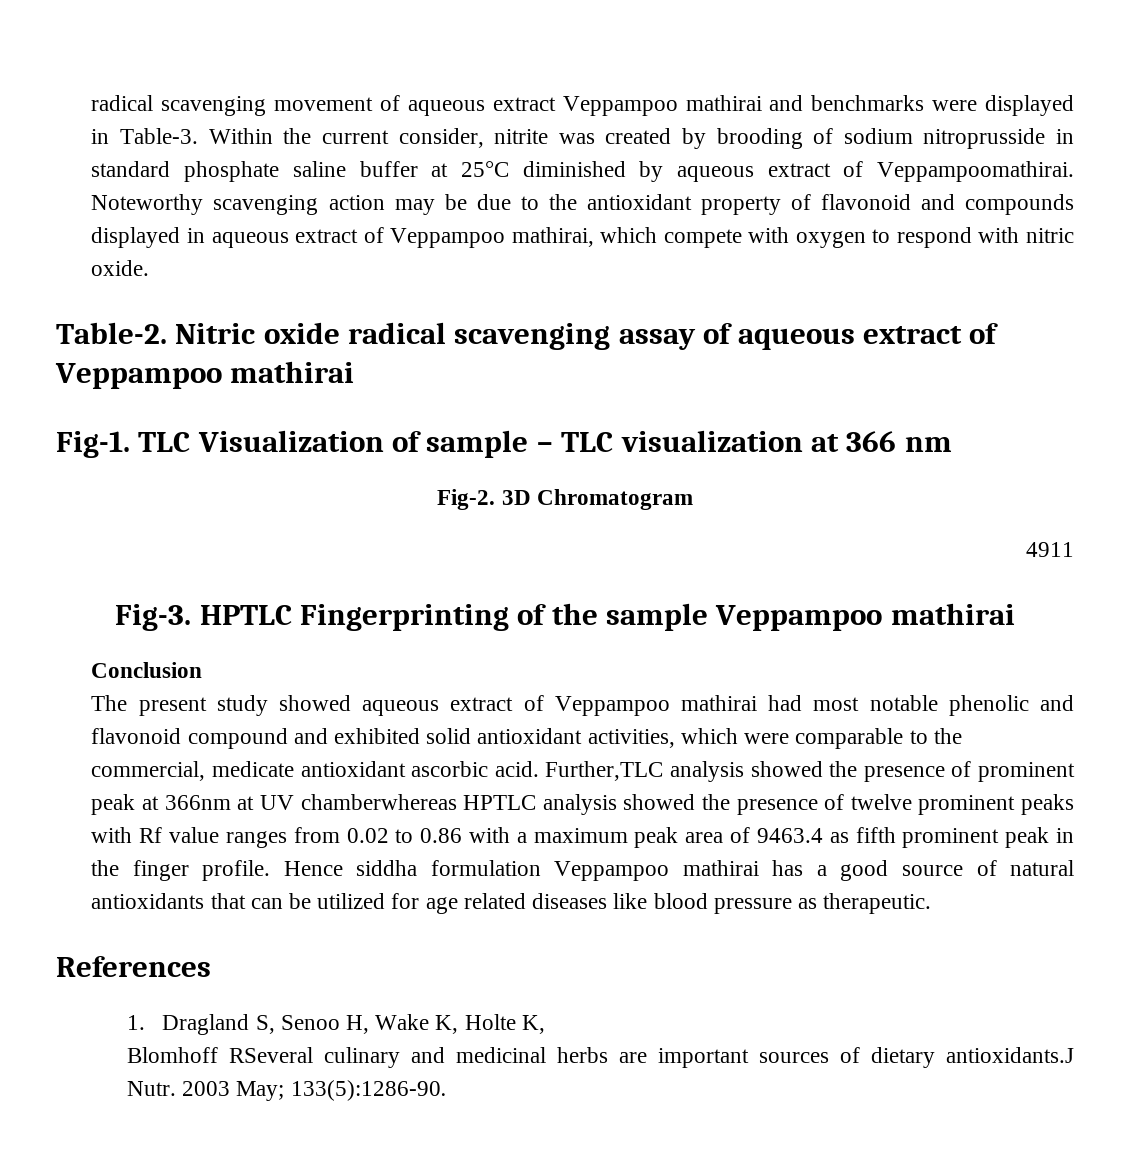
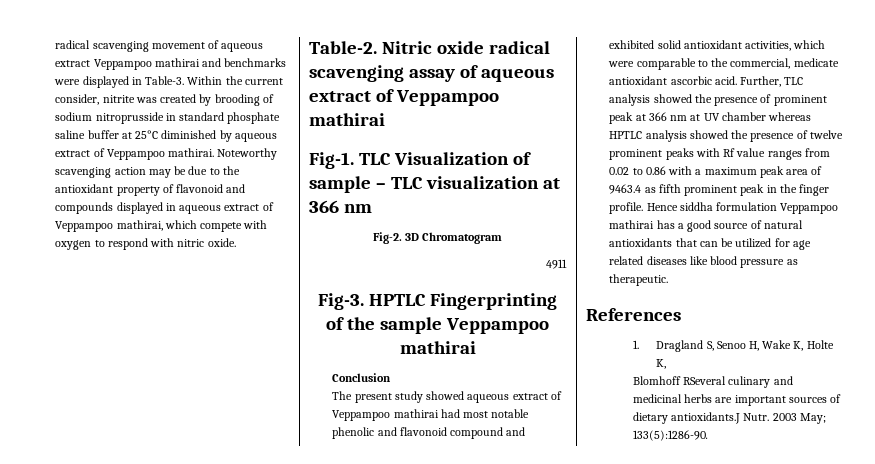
- Within the current consider, nitrite was created by brooding of sodium nitroprusside in standard phosphate saline buffer at 25°C diminished by aqueous extract of Veppampoomathirai.
+ Within the current consider, nitrite was created by brooding of sodium nitroprusside in standard phosphate saline buffer at 25°C diminished by aqueous extract of Veppampoo mathirai.
- Further,TLC analysis showed the presence of prominent peak at 366nm at UV chamberwhereas HPTLC analysis showed the presence of twelve prominent peaks with Rf value ranges from 0.02 to 0.86 with a maximum peak area of 9463.4 as fifth prominent peak in the finger profile.
+ Further, TLC analysis showed the presence of prominent peak at 366 nm at UV chamber whereas HPTLC analysis showed the presence of twelve prominent peaks with Rf value ranges from 0.02 to 0.86 with a maximum peak area of 9463.4 as fifth prominent peak in the finger profile.

